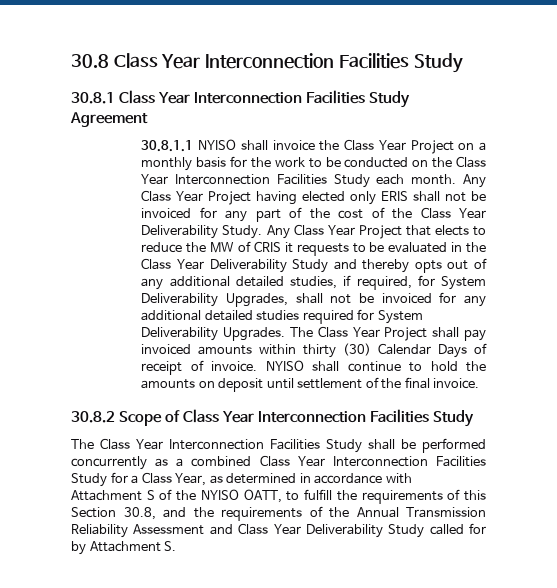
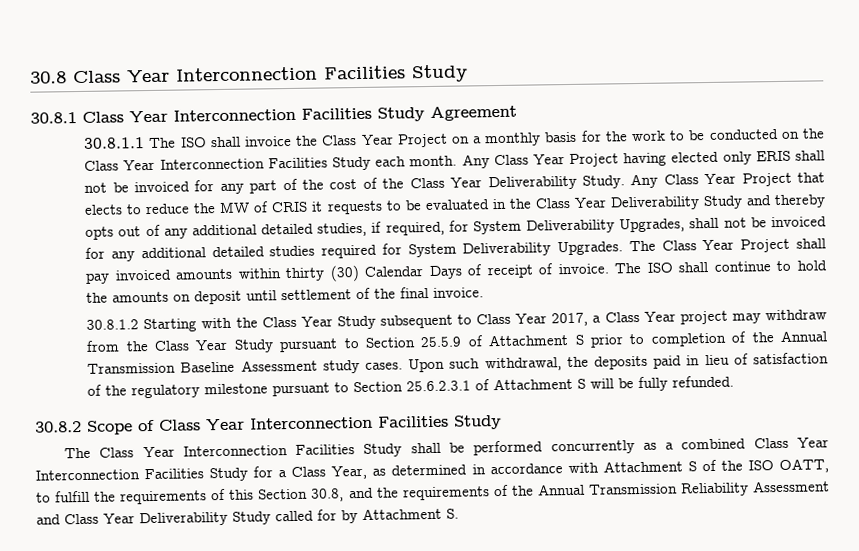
- 30.8.1.1 NYISO shall invoice the Class Year Project on a monthly basis for the work to be conducted on the Class Year Interconnection Facilities Study each month.
+ 30.8.1.1 The ISO shall invoice the Class Year Project on a monthly basis for the work to be conducted on the Class Year Interconnection Facilities Study each month.
- NYISO shall continue to hold the amounts on deposit until settlement of the final invoice.
+ The ISO shall continue to hold the amounts on deposit until settlement of the final invoice.
+ 30.8.1.2 Starting with the Class Year Study subsequent to Class Year 2017, a Class Year project may withdraw from the Class Year Study pursuant to Section 25.5.9 of Attachment S prior to completion of the Annual Transmission Baseline Assessment study cases. Upon such withdrawal, the deposits paid in lieu of satisfaction of the regulatory milestone pursuant to Section 25.6.2.3.1 of Attachment S will be fully refunded.
- The Class Year Interconnection Facilities Study shall be performed concurrently as a combined Class Year Interconnection Facilities Study for a Class Year, as determined in accordance with Attachment S of the NYISO OATT, to fulfill the requirements of this Section 30.8, and the requirements of the Annual Transmission Reliability Assessment and Class Year Deliverability Study called for by Attachment S.
+ The Class Year Interconnection Facilities Study shall be performed concurrently as a combined Class Year Interconnection Facilities Study for a Class Year, as determined in accordance with Attachment S of the ISO OATT, to fulfill the requirements of this Section 30.8, and the requirements of the Annual Transmission Reliability Assessment and Class Year Deliverability Study called for by Attachment S.

